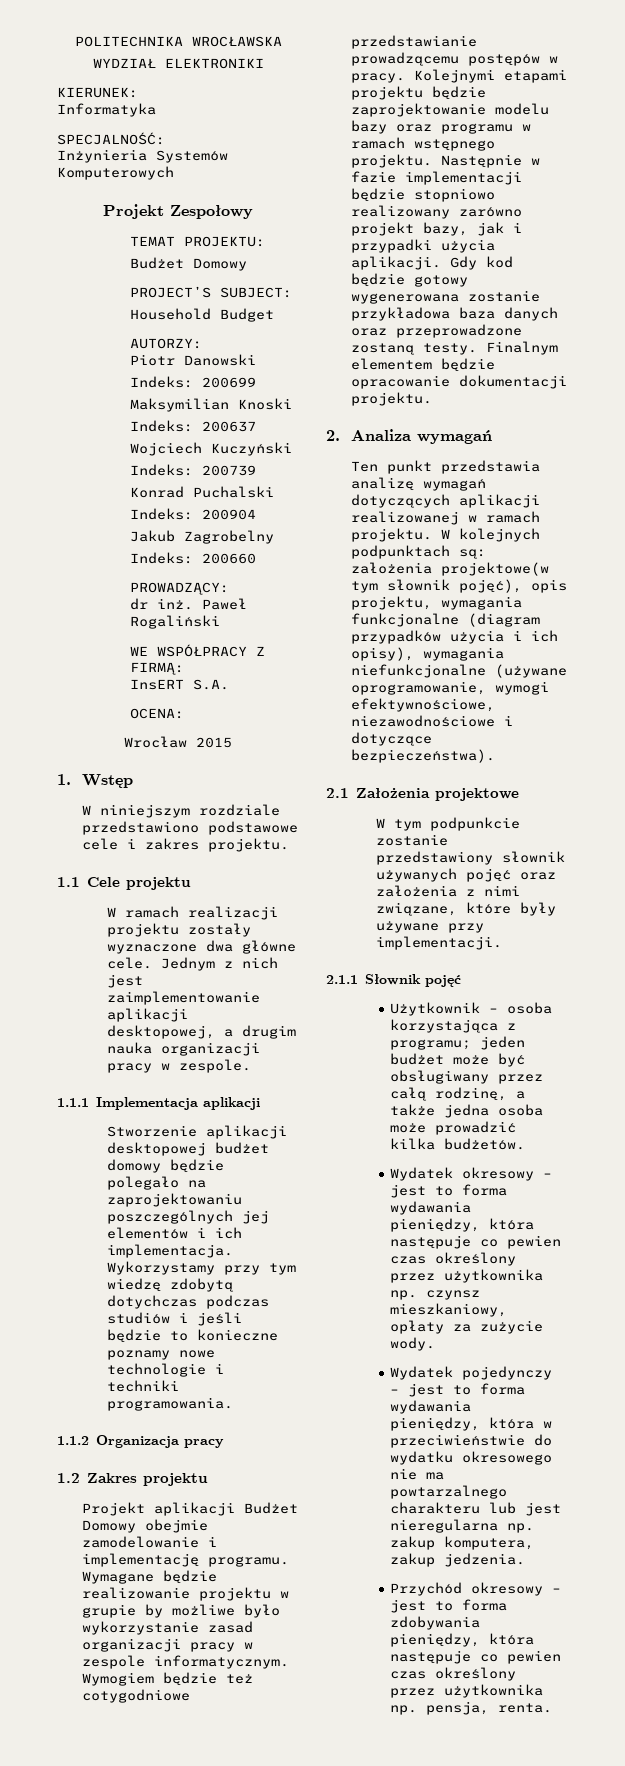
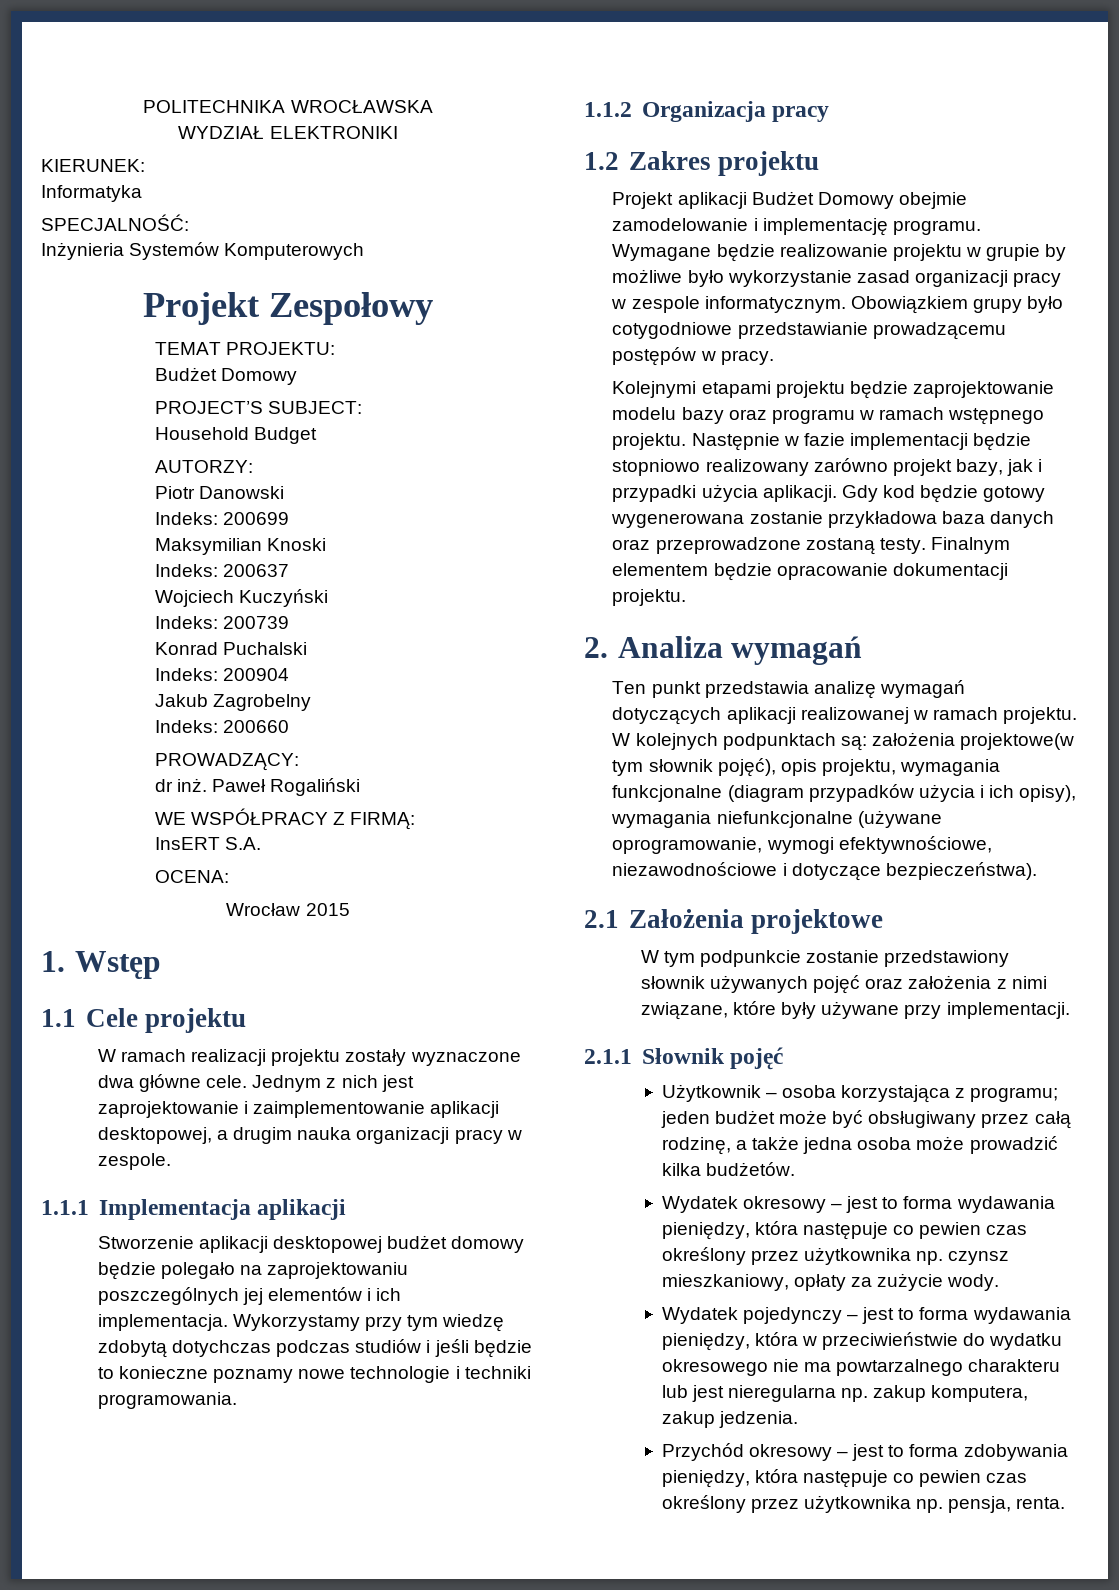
- W niniejszym rozdziale przedstawiono podstawowe cele i zakres projektu.
- Jednym z nich jest zaimplementowanie aplikacji desktopowej, a drugim nauka organizacji pracy w zespole.
+ Jednym z nich jest zaprojektowanie i zaimplementowanie aplikacji desktopowej, a drugim nauka organizacji pracy w zespole.
- Wymogiem będzie też cotygodniowe przedstawianie prowadzącemu postępów w pracy. Kolejnymi etapami projektu będzie zaprojektowanie modelu bazy oraz programu w ramach wstępnego projektu.
+ Obowiązkiem grupy było cotygodniowe przedstawianie prowadzącemu postępów w pracy.
+ Kolejnymi etapami projektu będzie zaprojektowanie modelu bazy oraz programu w ramach wstępnego projektu.

